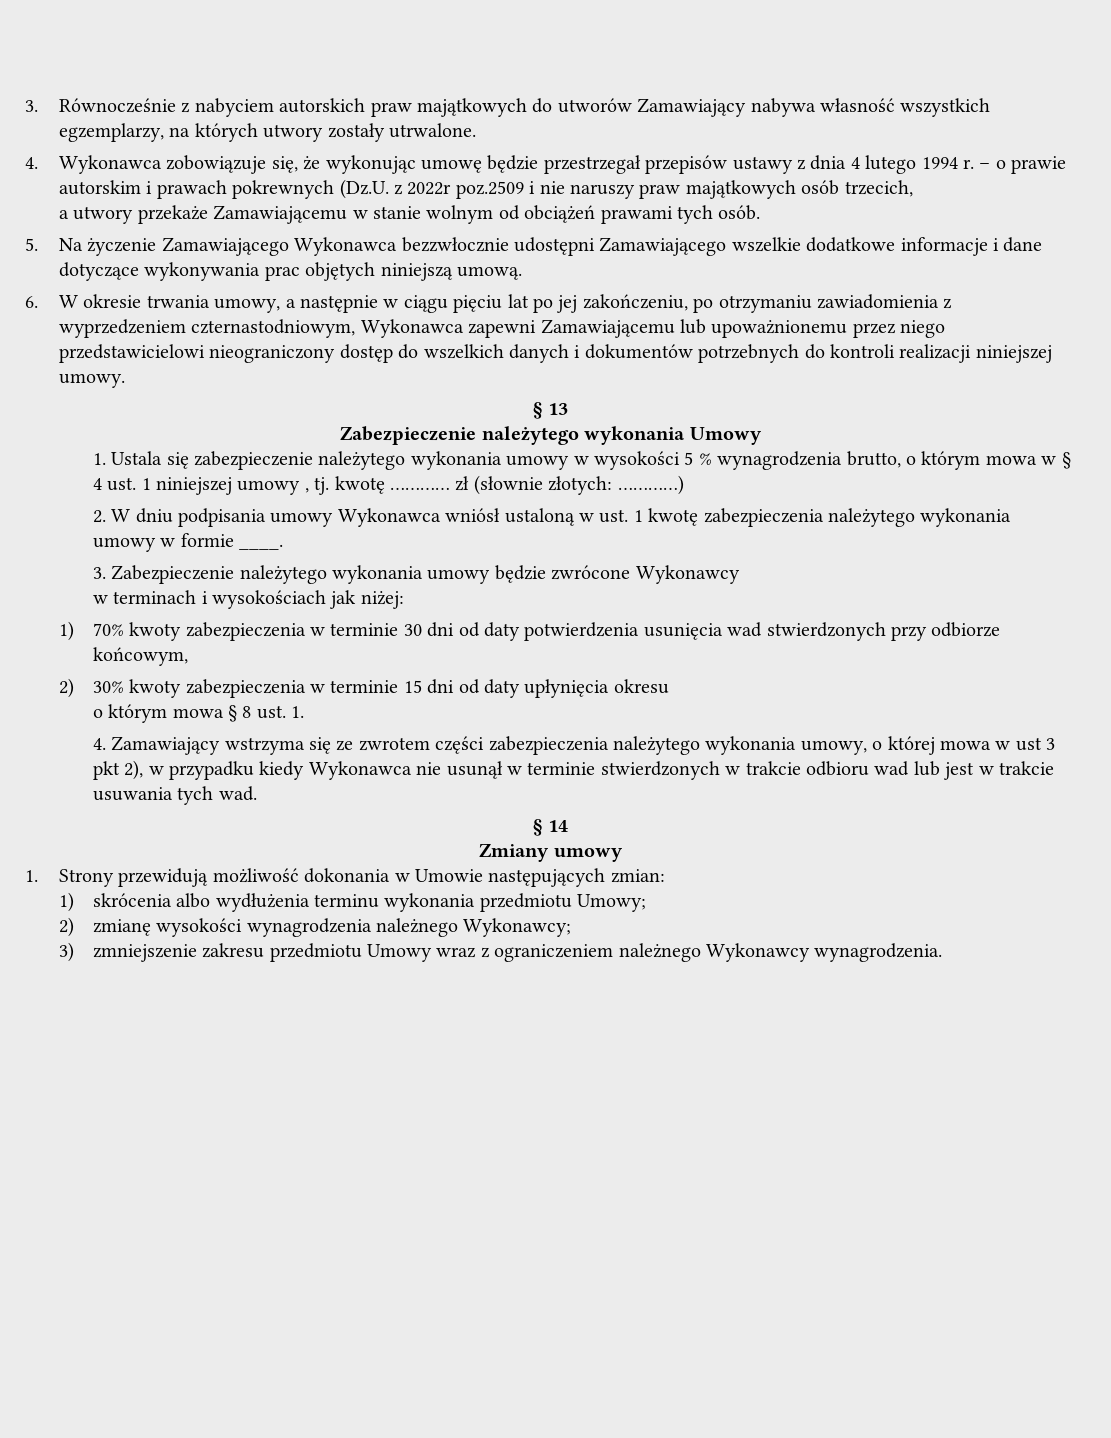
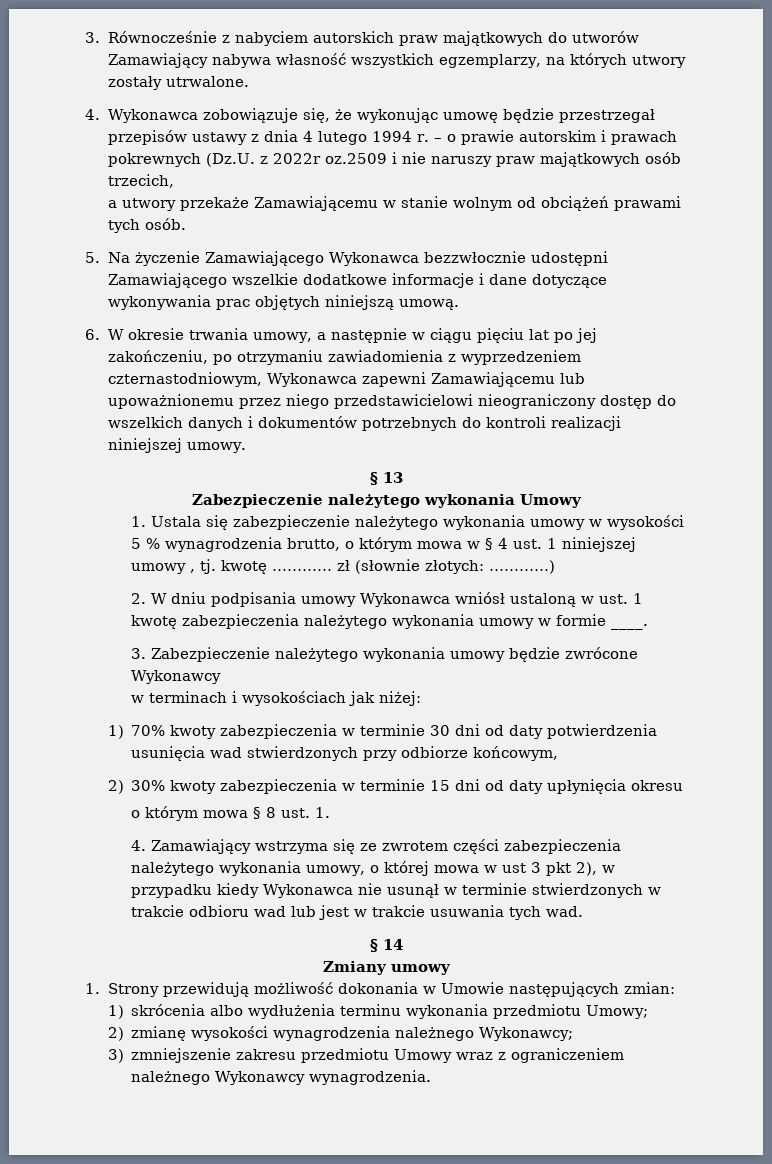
- – o prawie autorskim i prawach pokrewnych (Dz.U. z 2022r poz.2509 i nie naruszy praw majątkowych osób trzecich,
+ – o prawie autorskim i prawach pokrewnych (Dz.U. z 2022r oz.2509 i nie naruszy praw majątkowych osób trzecich,

